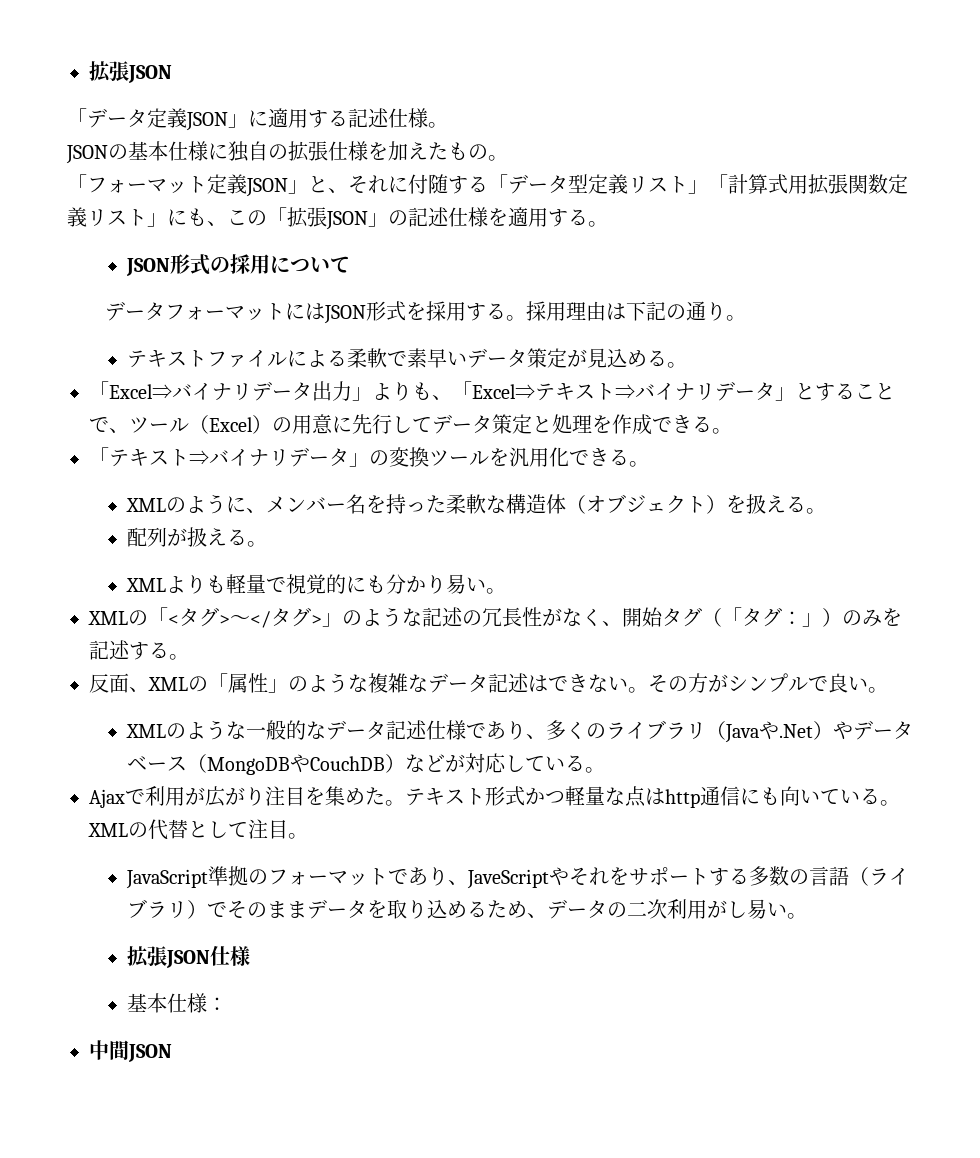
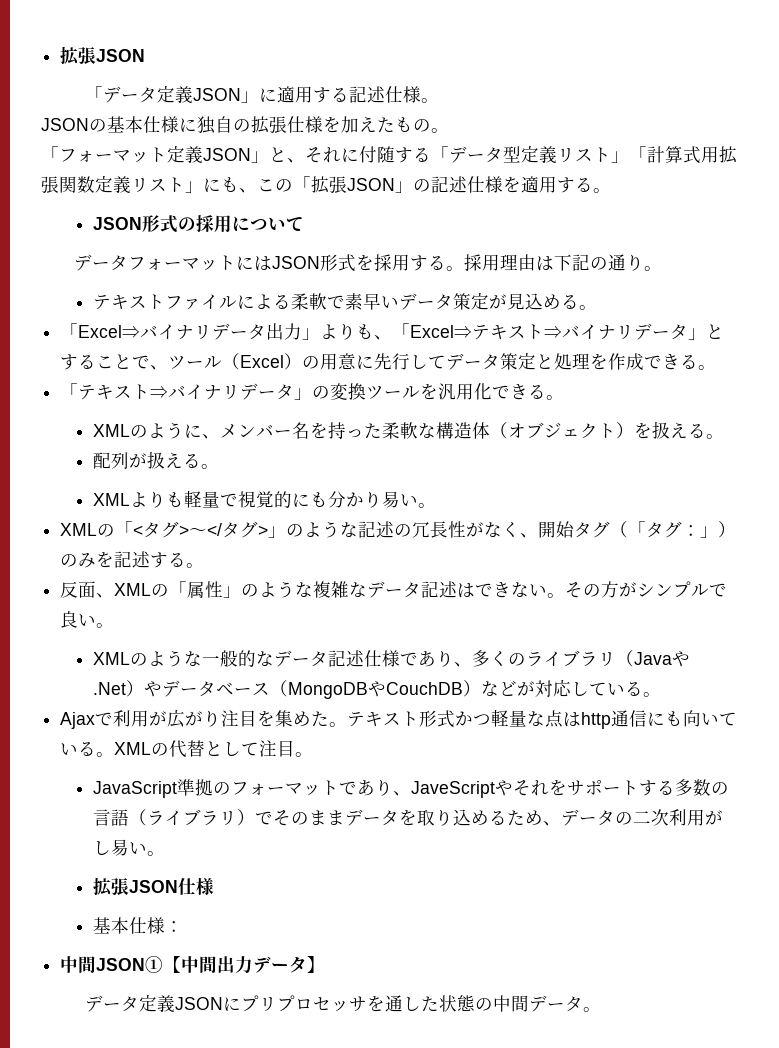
- 中間JSON
+ 中間JSON①【中間出力データ】
+ データ定義JSONにプリプロセッサを通した状態の中間データ。

